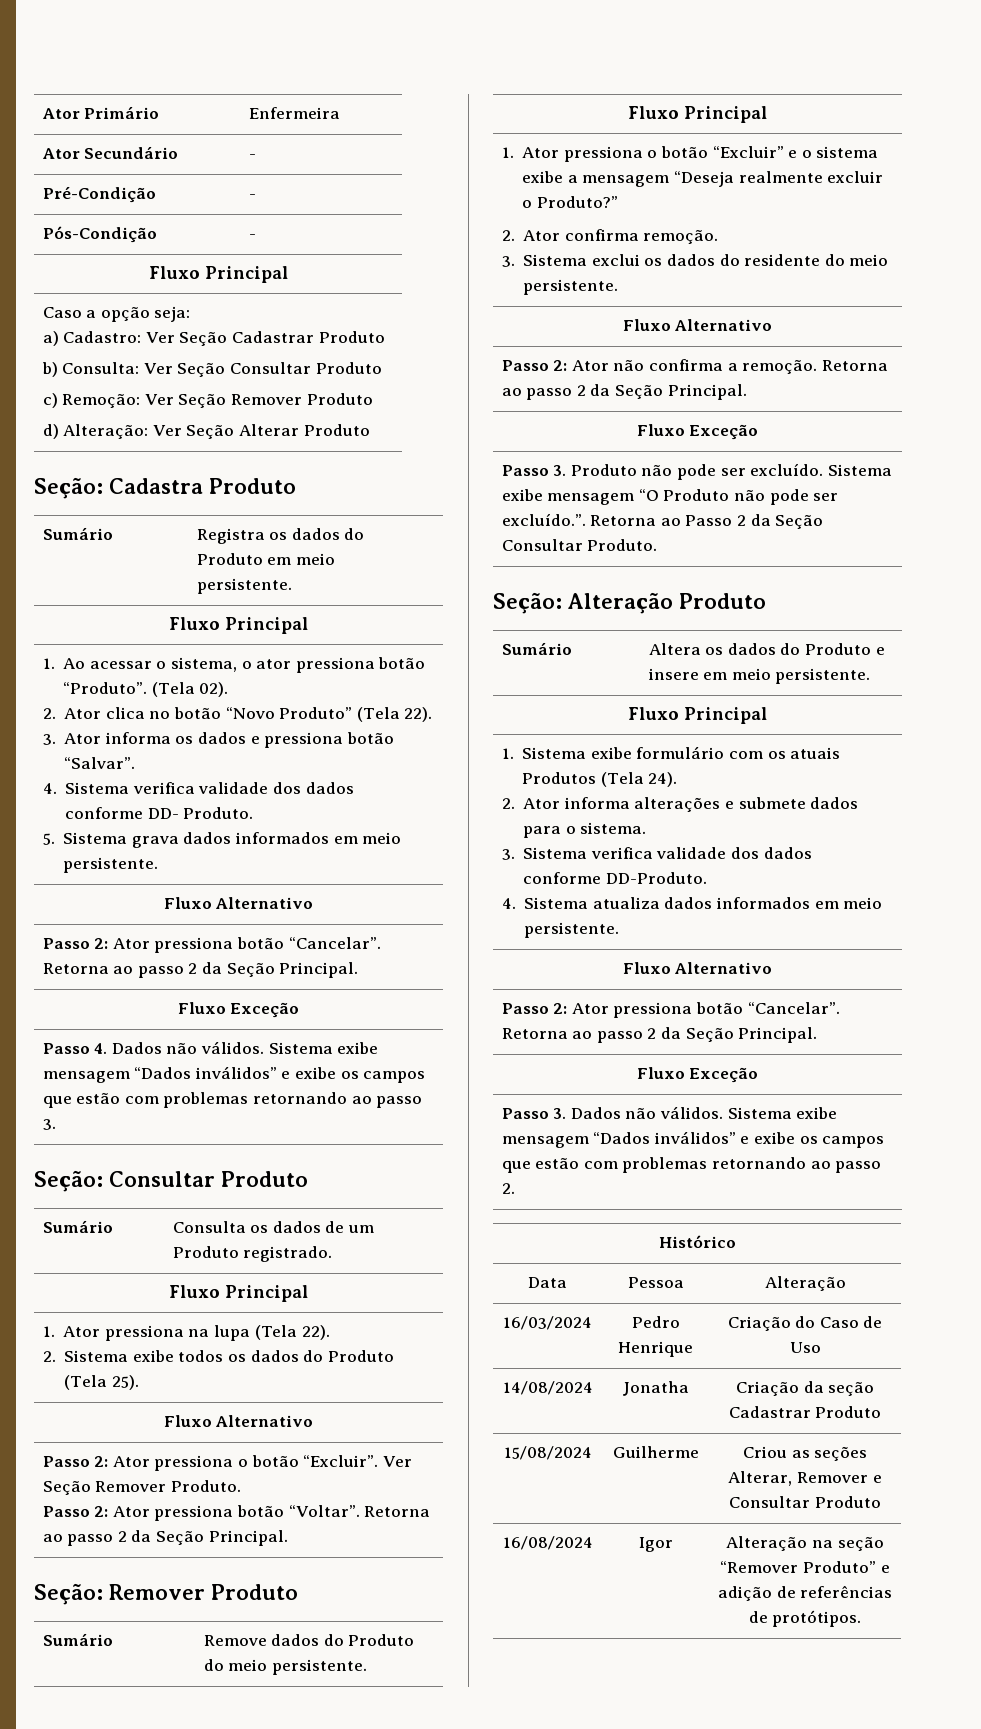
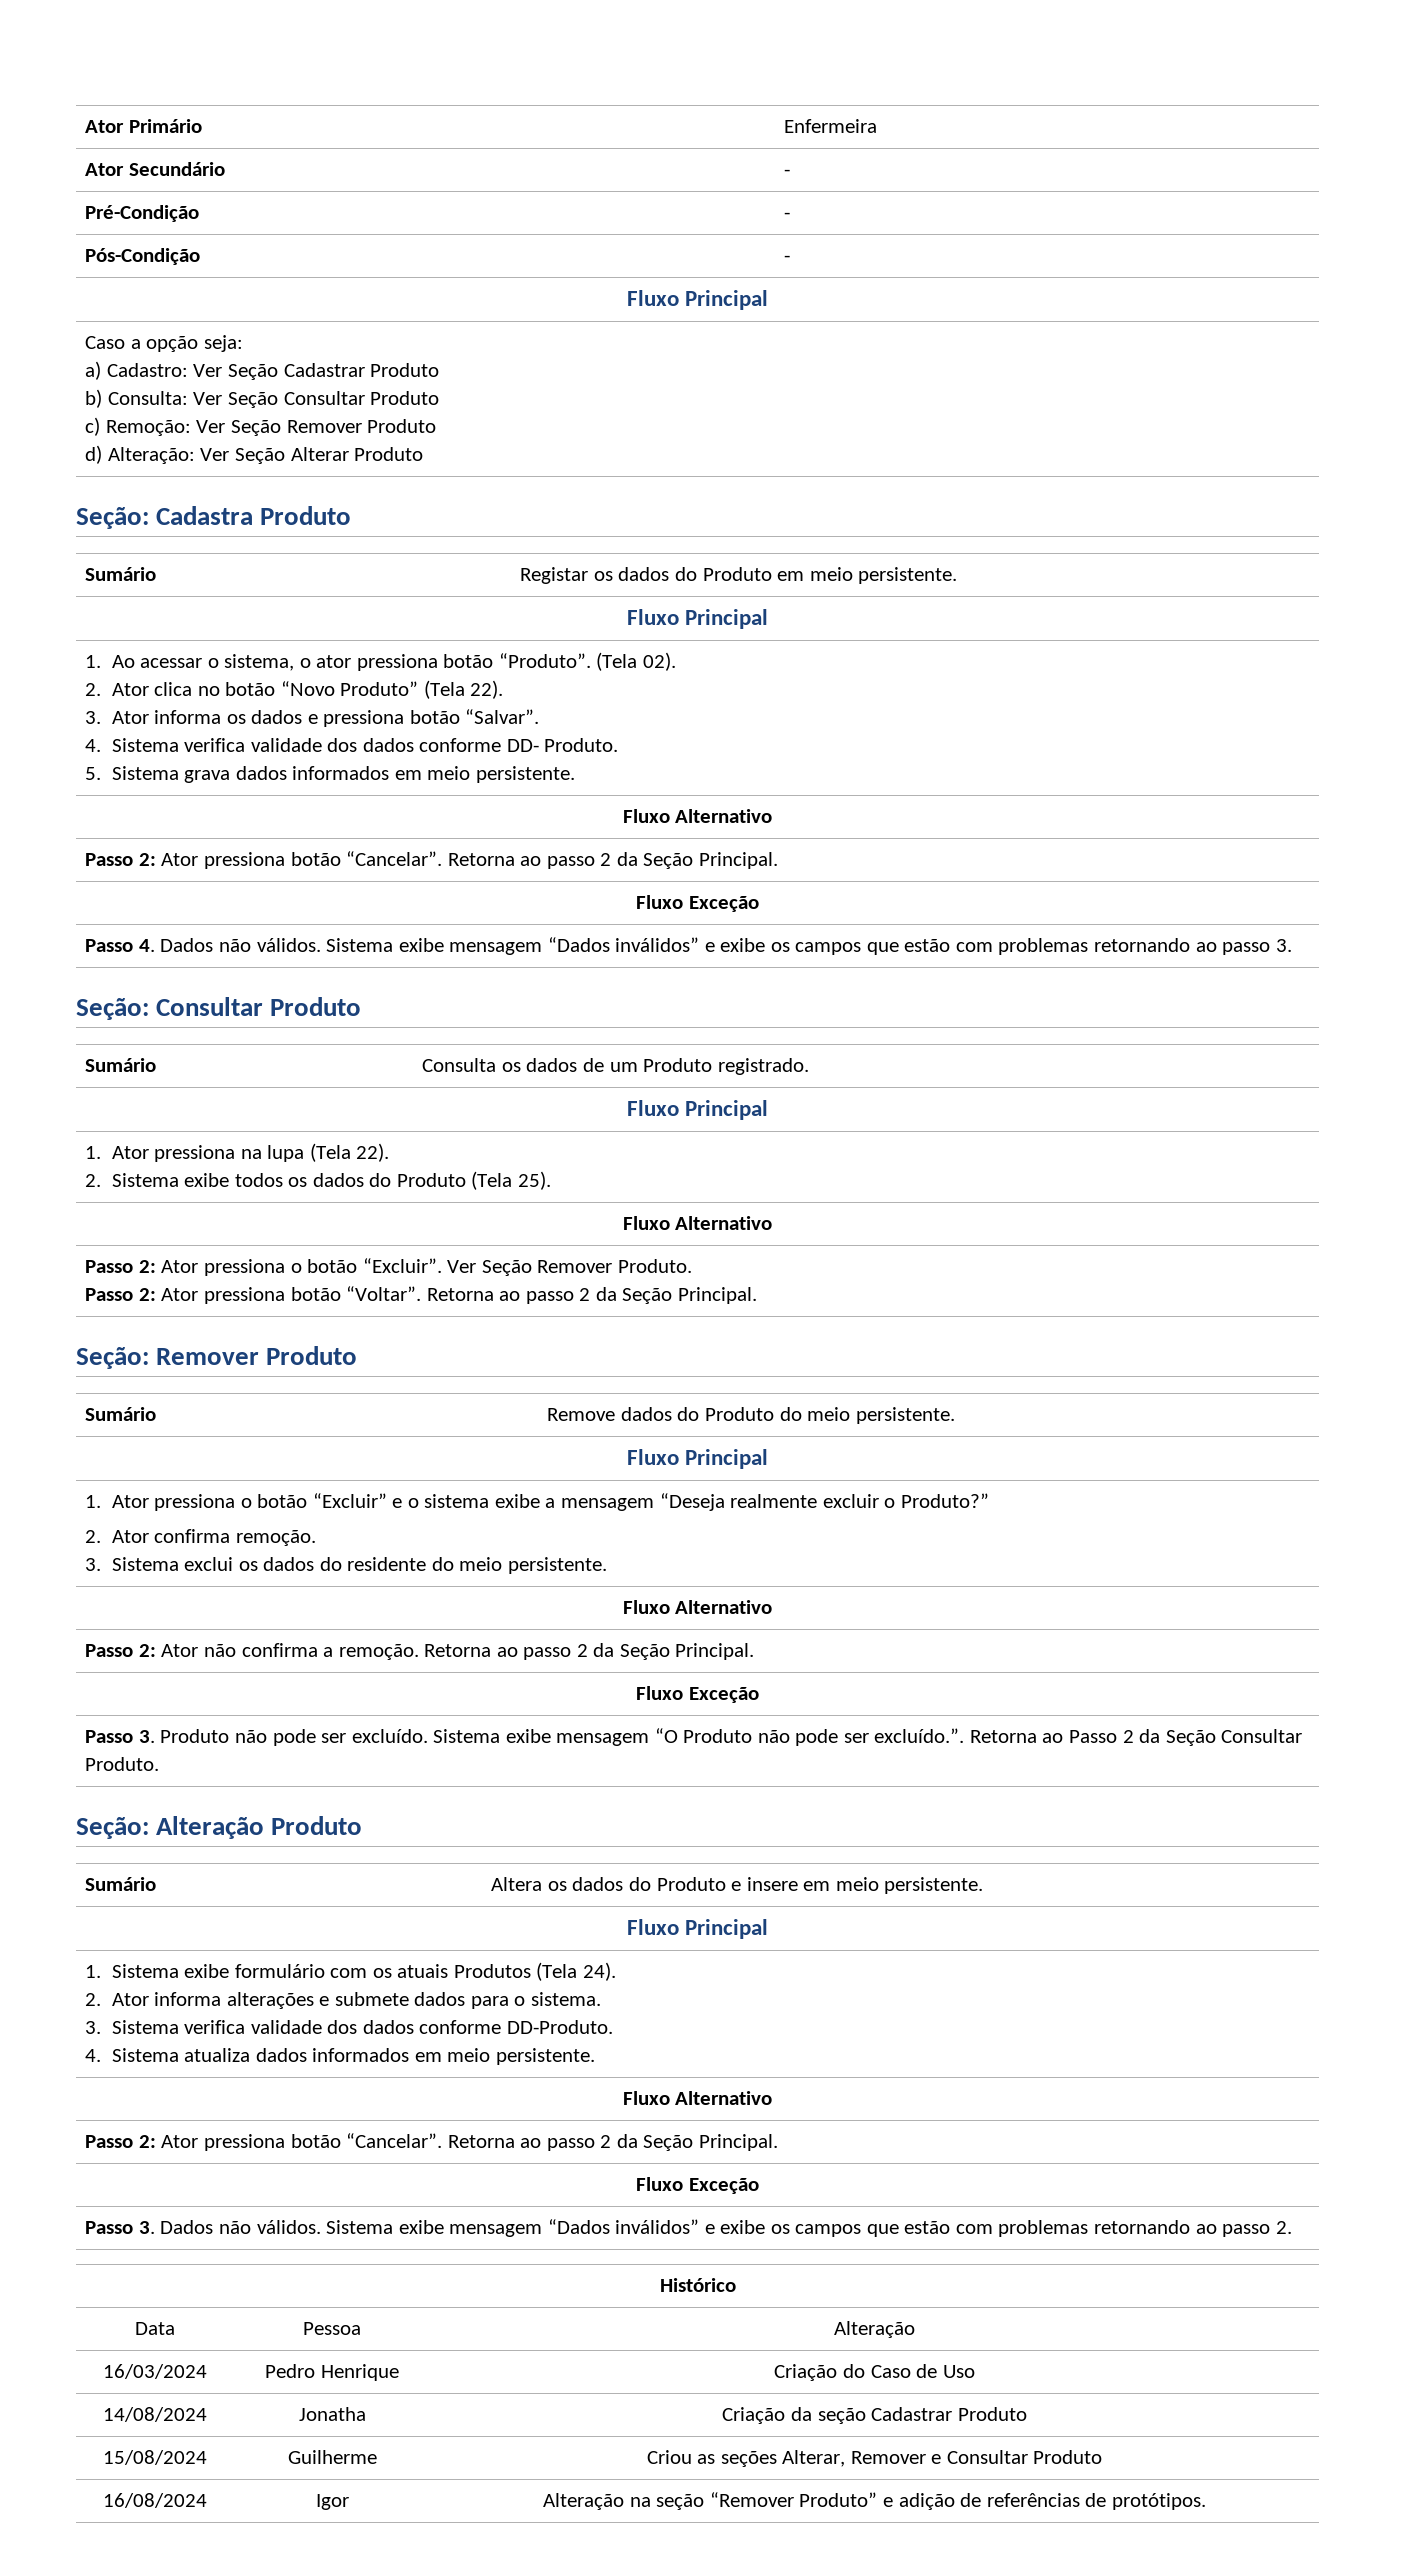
- Sumário | Registra os dados do Produto em meio persistente.
+ Sumário | Registar os dados do Produto em meio persistente.

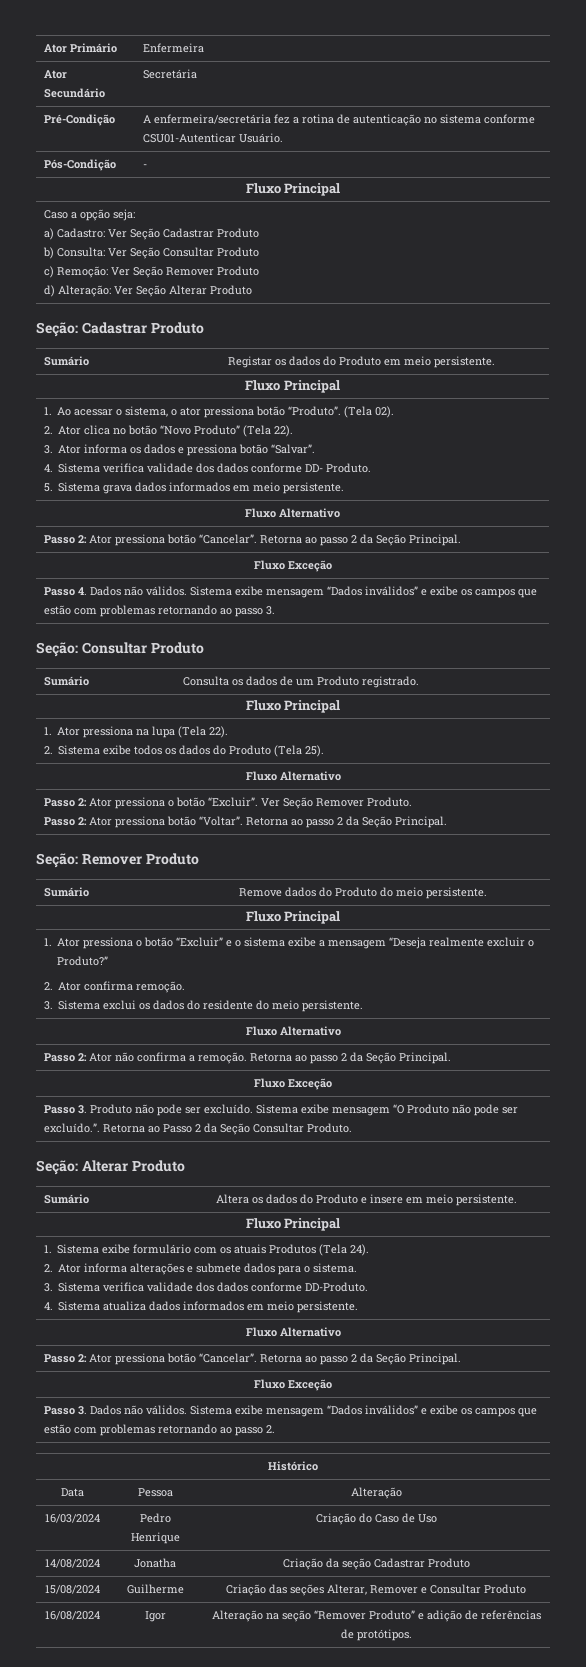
- Ator Secundário | -
+ Ator Secundário | Secretária
- Pré-Condição | -
+ Pré-Condição | A enfermeira/secretária fez a rotina de autenticação no sistema conforme CSU01-Autenticar Usuário.
- Seção: Cadastra Produto
+ Seção: Cadastrar Produto
- Seção: Alteração Produto
+ Seção: Alterar Produto
- 15/08/2024 | Guilherme | Criou as seções Alterar, Remover e Consultar Produto
+ 15/08/2024 | Guilherme | Criação das seções Alterar, Remover e Consultar Produto

